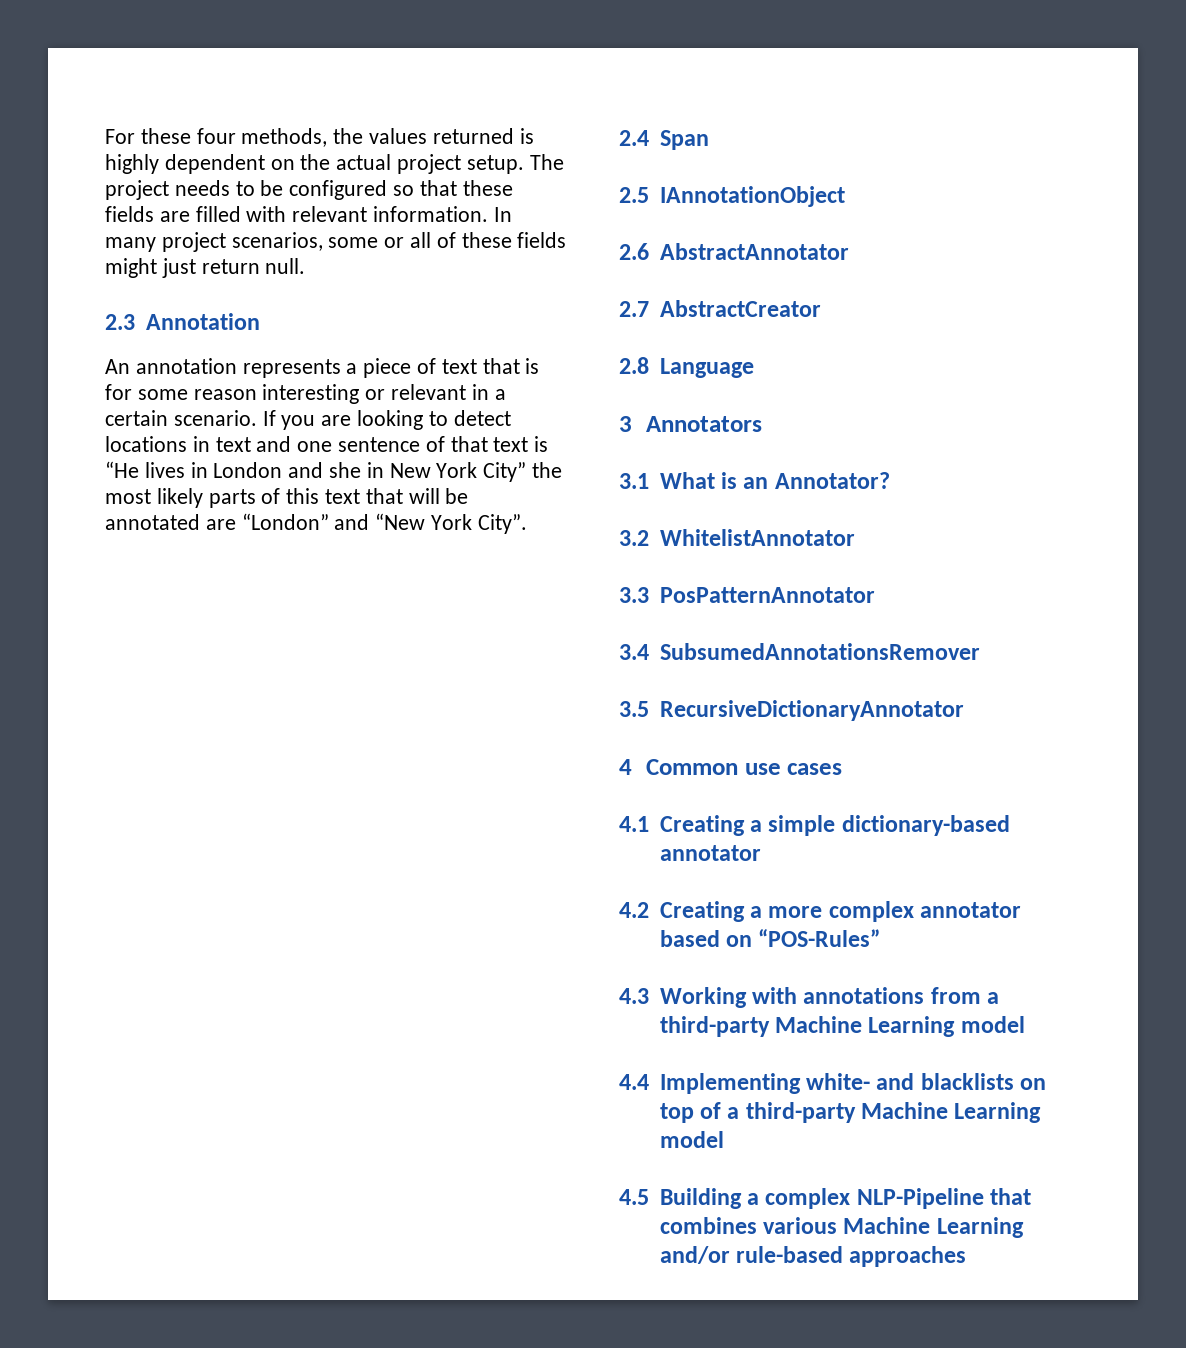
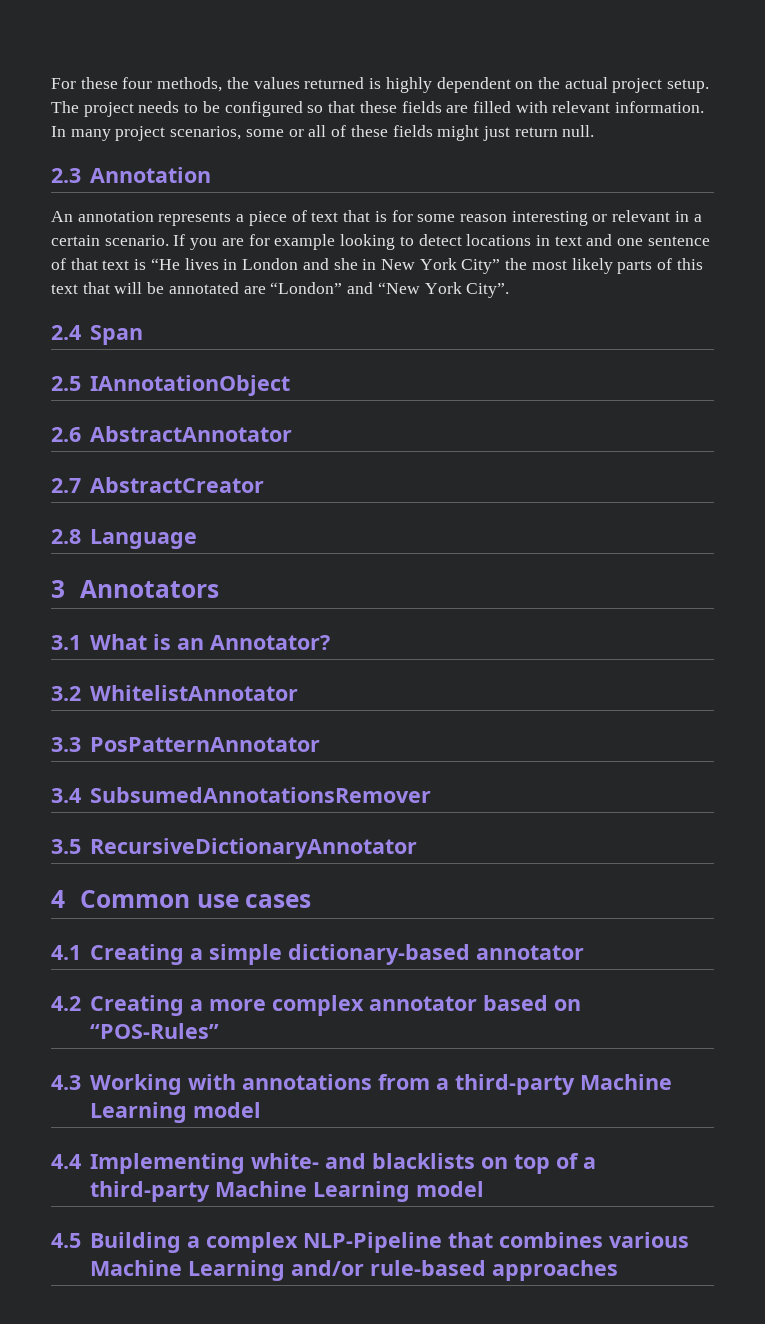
- If you are looking to detect locations in text and one sentence of that text is “He lives in London and she in New York City” the most likely parts of this text that will be annotated are “London” and “New York City”.
+ If you are for example looking to detect locations in text and one sentence of that text is “He lives in London and she in New York City” the most likely parts of this text that will be annotated are “London” and “New York City”.

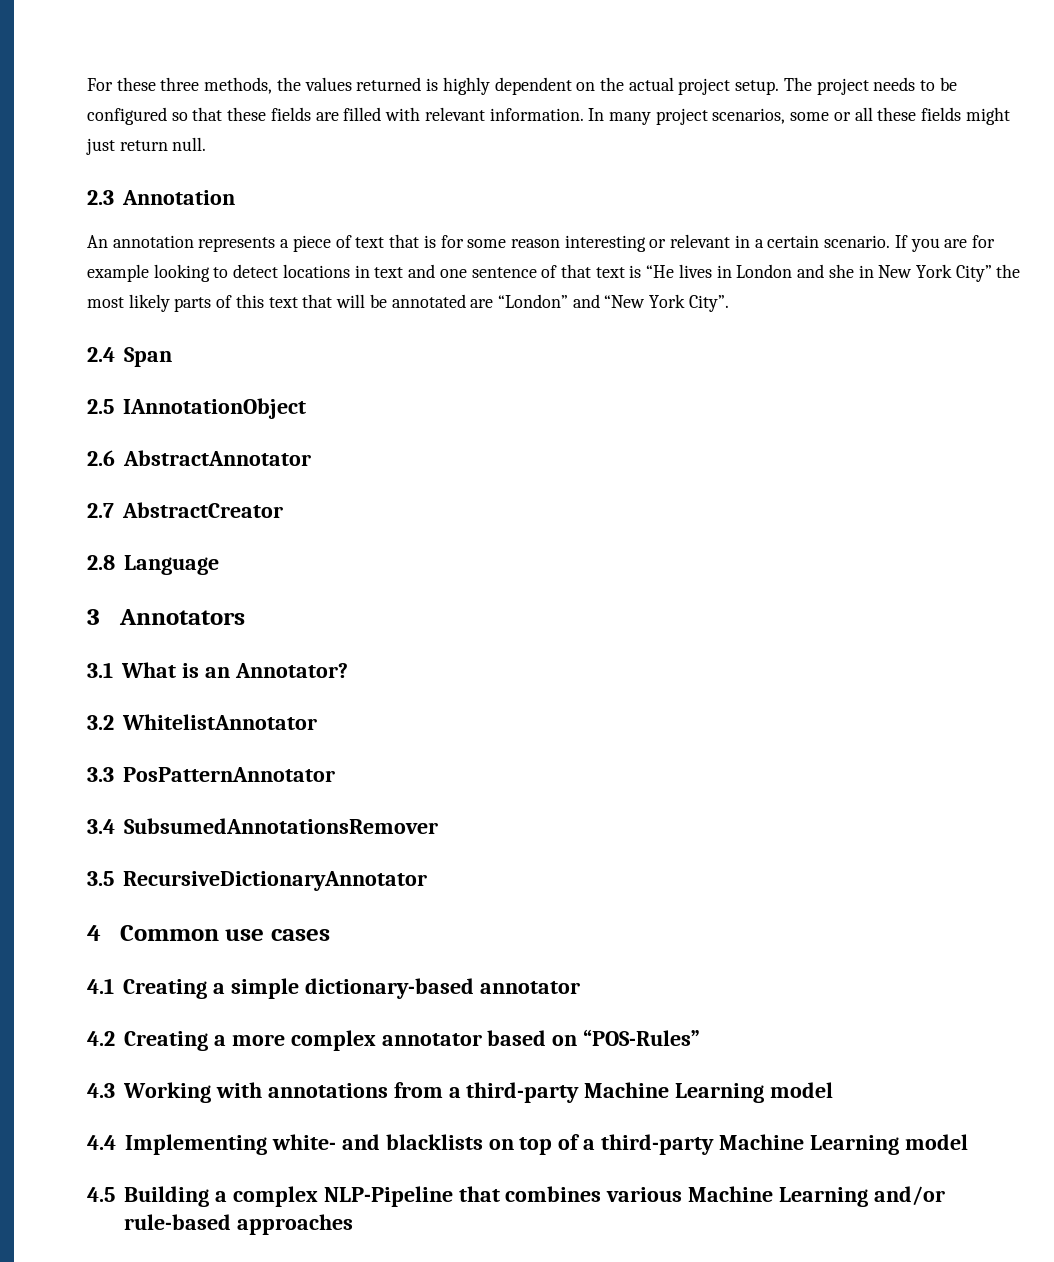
- For these four methods, the values returned is highly dependent on the actual project setup.
+ For these three methods, the values returned is highly dependent on the actual project setup.
- In many project scenarios, some or all of these fields might just return null.
+ In many project scenarios, some or all these fields might just return null.

